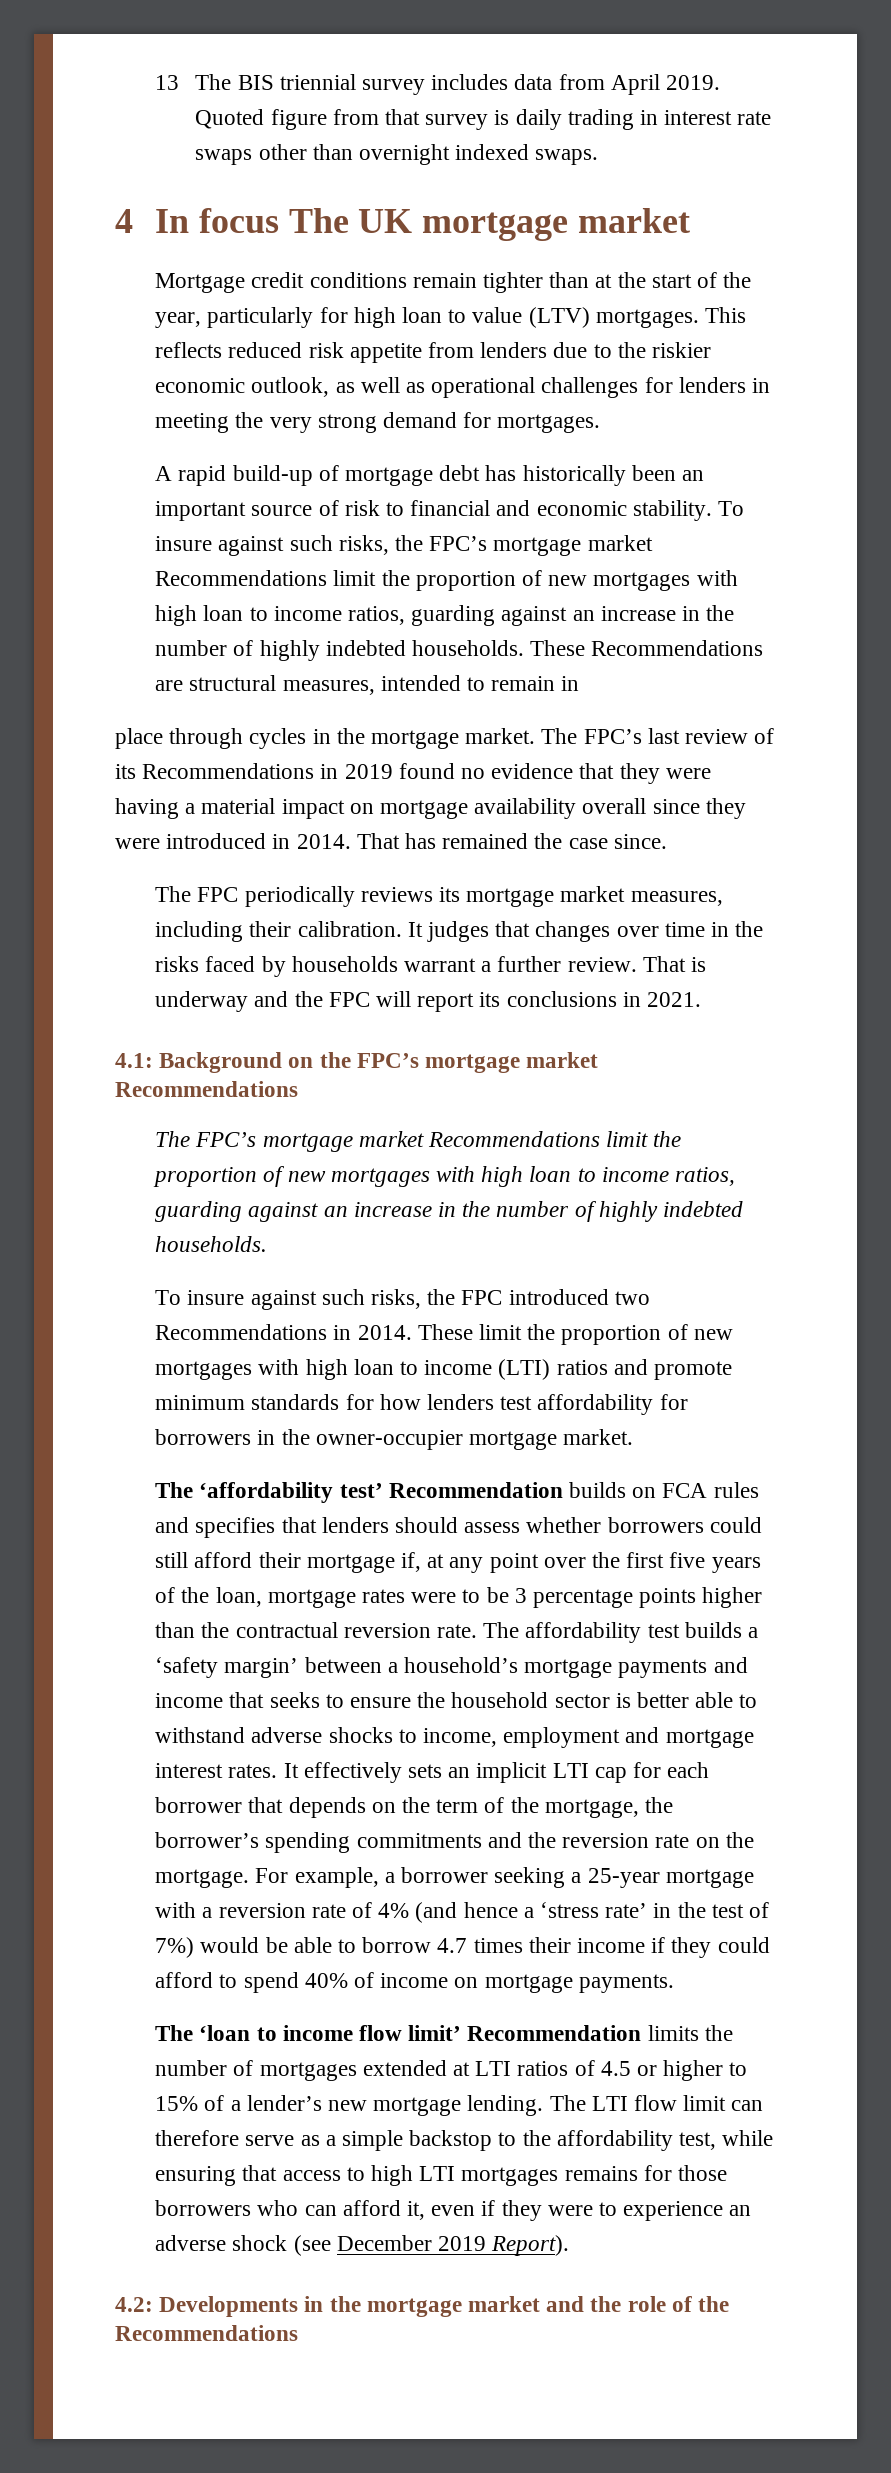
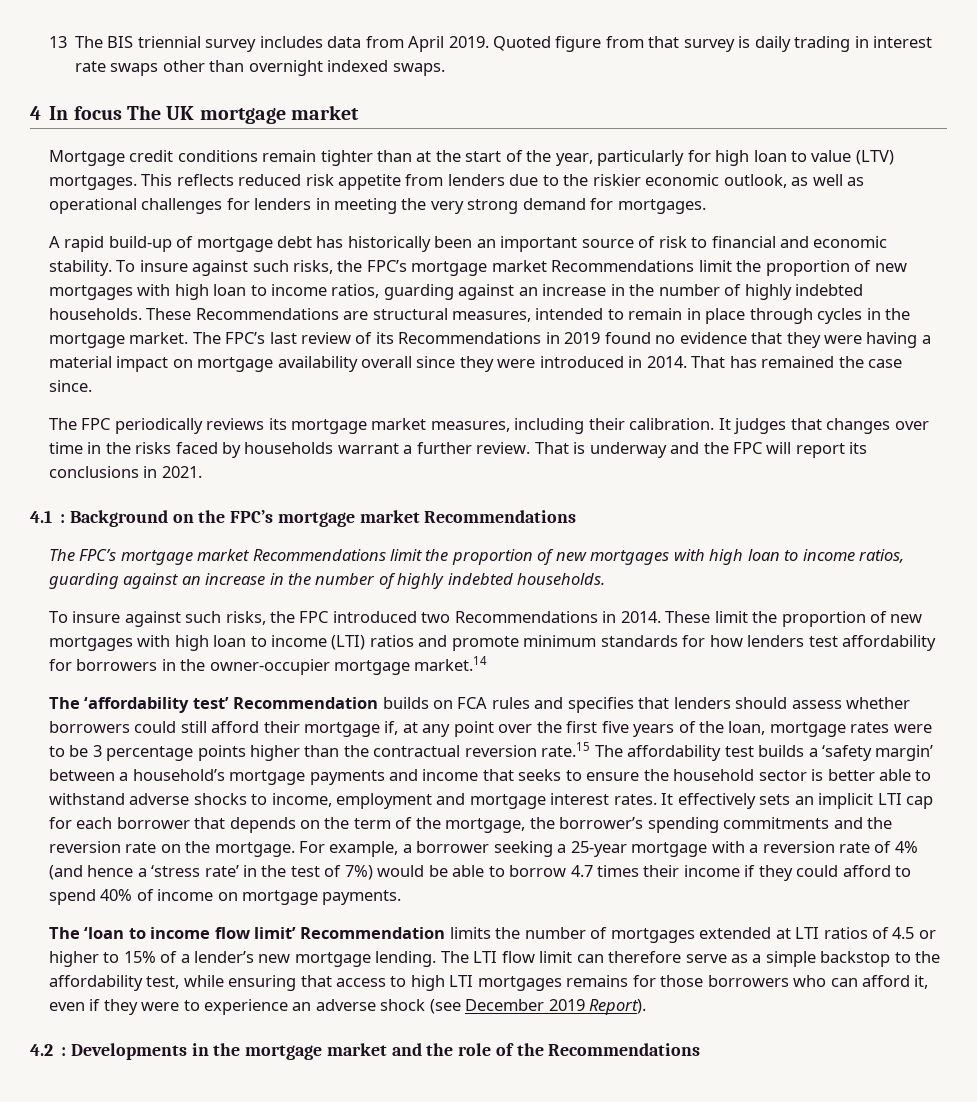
- These Recommendations are structural measures, intended to remain in
- place through cycles in the mortgage market.
+ These Recommendations are structural measures, intended to remain in place through cycles in the mortgage market.
- 4.1: Background on the FPC’s mortgage market Recommendations
+ 4.1 : Background on the FPC’s mortgage market Recommendations
- These limit the proportion of new mortgages with high loan to income (LTI) ratios and promote minimum standards for how lenders test affordability for borrowers in the owner-occupier mortgage market.
+ These limit the proportion of new mortgages with high loan to income (LTI) ratios and promote minimum standards for how lenders test affordability for borrowers in the owner-occupier mortgage market.14
- The ‘affordability test’ Recommendation builds on FCA rules and specifies that lenders should assess whether borrowers could still afford their mortgage if, at any point over the first five years of the loan, mortgage rates were to be 3 percentage points higher than the contractual reversion rate. The affordability test builds a ‘safety margin’ between a household’s mortgage payments and income that seeks to ensure the household sector is better able to withstand adverse shocks to income, employment and mortgage interest rates.
+ The ‘affordability test’ Recommendation builds on FCA rules and specifies that lenders should assess whether borrowers could still afford their mortgage if, at any point over the first five years of the loan, mortgage rates were to be 3 percentage points higher than the contractual reversion rate.15 The affordability test builds a ‘safety margin’ between a household’s mortgage payments and income that seeks to ensure the household sector is better able to withstand adverse shocks to income, employment and mortgage interest rates.
- 4.2: Developments in the mortgage market and the role of the Recommendations
+ 4.2 : Developments in the mortgage market and the role of the Recommendations

